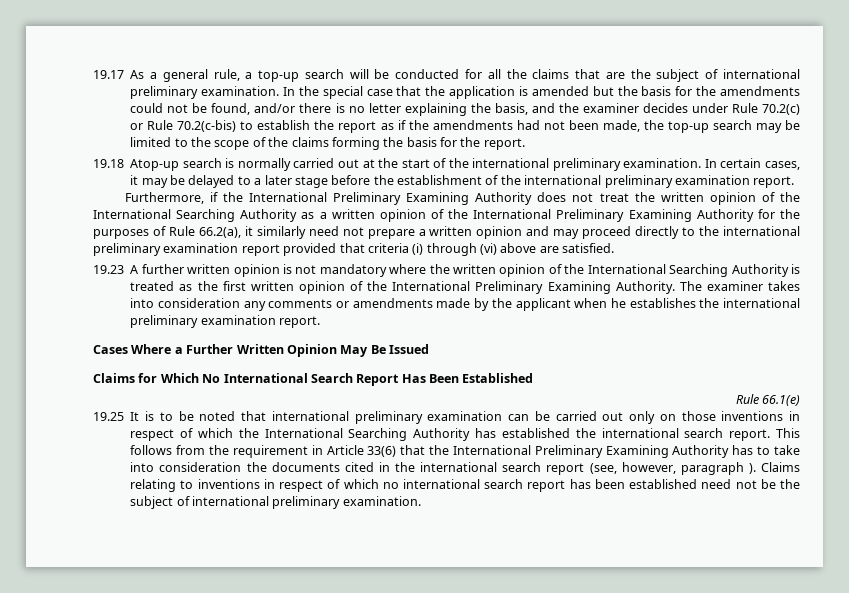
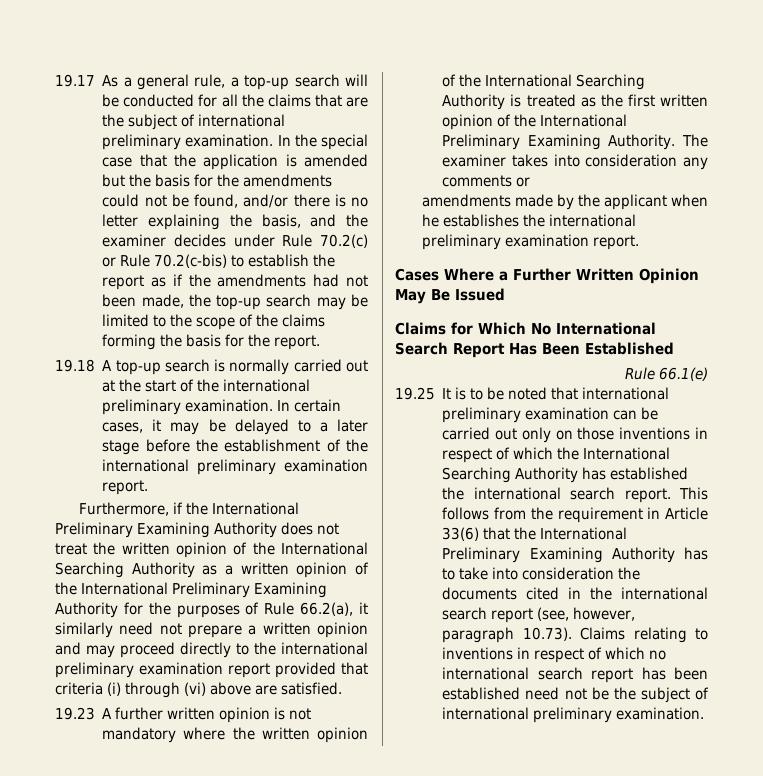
- 19.18 Atop-up search is normally carried out at the start of the international preliminary examination.
+ 19.18 A top-up search is normally carried out at the start of the international preliminary examination.
- The examiner takes into consideration any comments or amendments made by the applicant when he establishes the international preliminary examination report.
+ The examiner takes into consideration any comments or
+ amendments made by the applicant when he establishes the international preliminary examination report.
- This follows from the requirement in Article 33(6) that the International Preliminary Examining Authority has to take into consideration the documents cited in the international search report (see, however, paragraph ). Claims relating to inventions in respect of which no international search report has been established need not be the subject of international preliminary examination.
+ This follows from the requirement in Article 33(6) that the International Preliminary Examining Authority has to take into consideration the documents cited in the international search report (see, however, paragraph 10.73). Claims relating to inventions in respect of which no international search report has been established need not be the subject of international preliminary examination.

